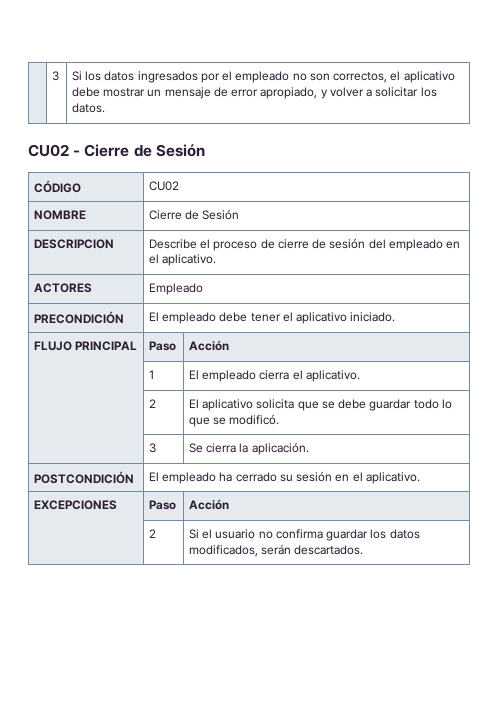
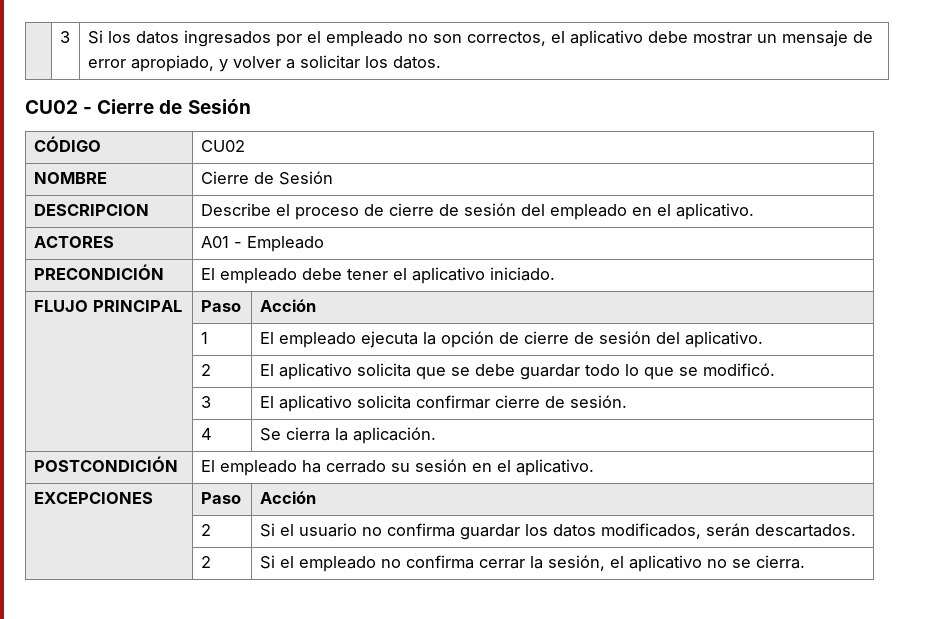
- ACTORES | Empleado
+ ACTORES | A01 - Empleado
- | 1 | El empleado cierra el aplicativo.
+ | 1 | El empleado ejecuta la opción de cierre de sesión del aplicativo.
- | 3 | Se cierra la aplicación.
+ | 3 | El aplicativo solicita confirmar cierre de sesión.
+ | 4 | Se cierra la aplicación.
+ | 2 | Si el empleado no confirma cerrar la sesión, el aplicativo no se cierra.

